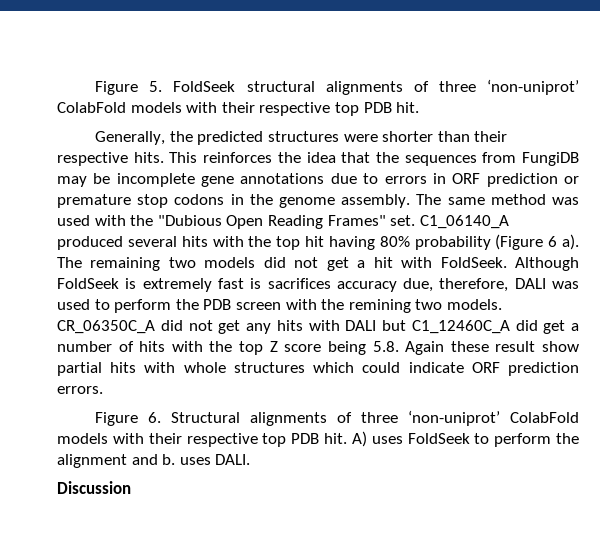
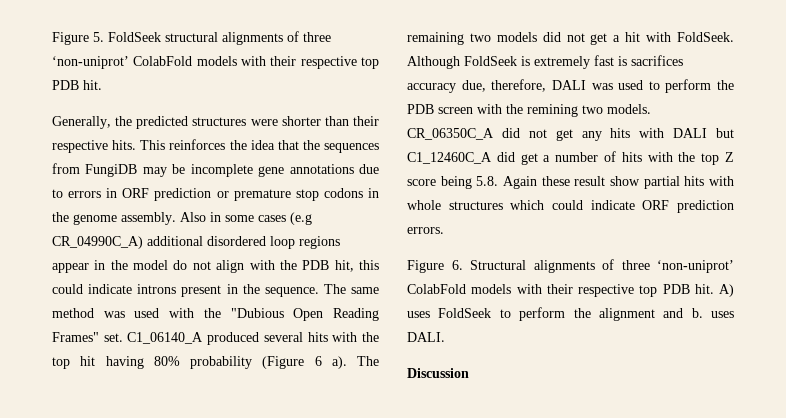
+ Also in some cases (e.g CR_04990C_A) additional disordered loop regions appear in the model do not align with the PDB hit, this could indicate introns present in the sequence.

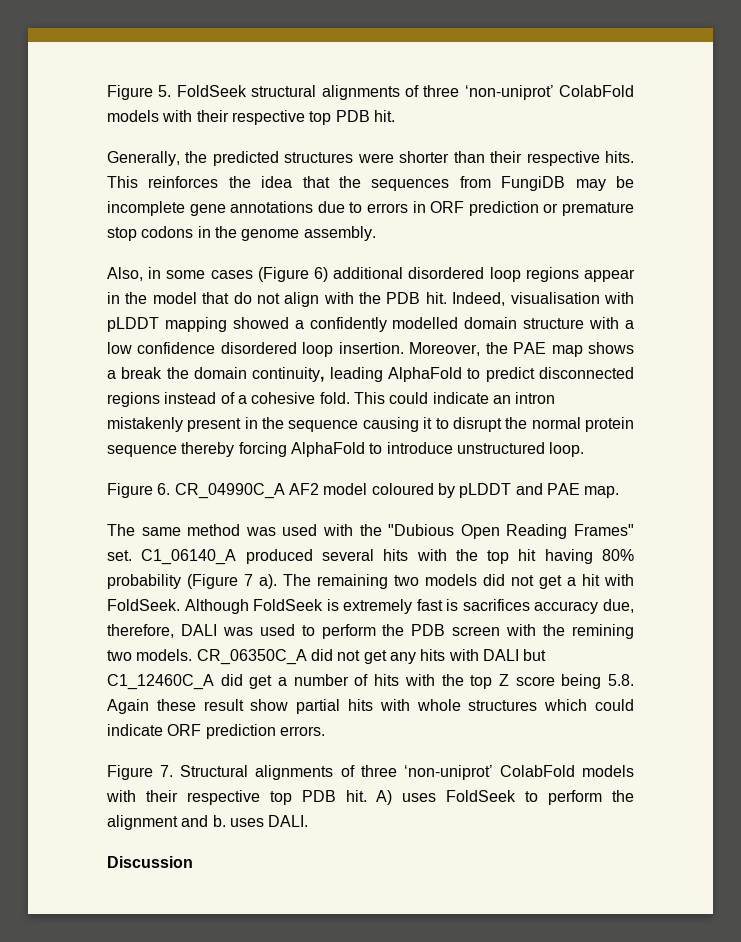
- This reinforces the idea that the sequences from FungiDB may be incomplete gene annotations due to errors in ORF prediction or premature stop codons in the genome assembly. Also in some cases (e.g CR_04990C_A) additional disordered loop regions appear in the model do not align with the PDB hit, this could indicate introns present in the sequence. The same method was used with the "Dubious Open Reading Frames" set.
+ This reinforces the idea that the sequences from FungiDB may be incomplete gene annotations due to errors in ORF prediction or premature stop codons in the genome assembly.
+ Also, in some cases (Figure 6) additional disordered loop regions appear in the model that do not align with the PDB hit. Indeed, visualisation with pLDDT mapping showed a confidently modelled domain structure with a low confidence disordered loop insertion. Moreover, the PAE map shows a break the domain continuity, leading AlphaFold to predict disconnected regions instead of a cohesive fold. This could indicate an intron mistakenly present in the sequence causing it to disrupt the normal protein sequence thereby forcing AlphaFold to introduce unstructured loop.
+ Figure 6. CR_04990C_A AF2 model coloured by pLDDT and PAE map.
+ The same method was used with the "Dubious Open Reading Frames" set.
- C1_06140_A produced several hits with the top hit having 80% probability (Figure 6 a).
+ C1_06140_A produced several hits with the top hit having 80% probability (Figure 7 a).
- Figure 6. Structural alignments of three ‘non-uniprot’ ColabFold models with their respective top PDB hit.
+ Figure 7. Structural alignments of three ‘non-uniprot’ ColabFold models with their respective top PDB hit.

